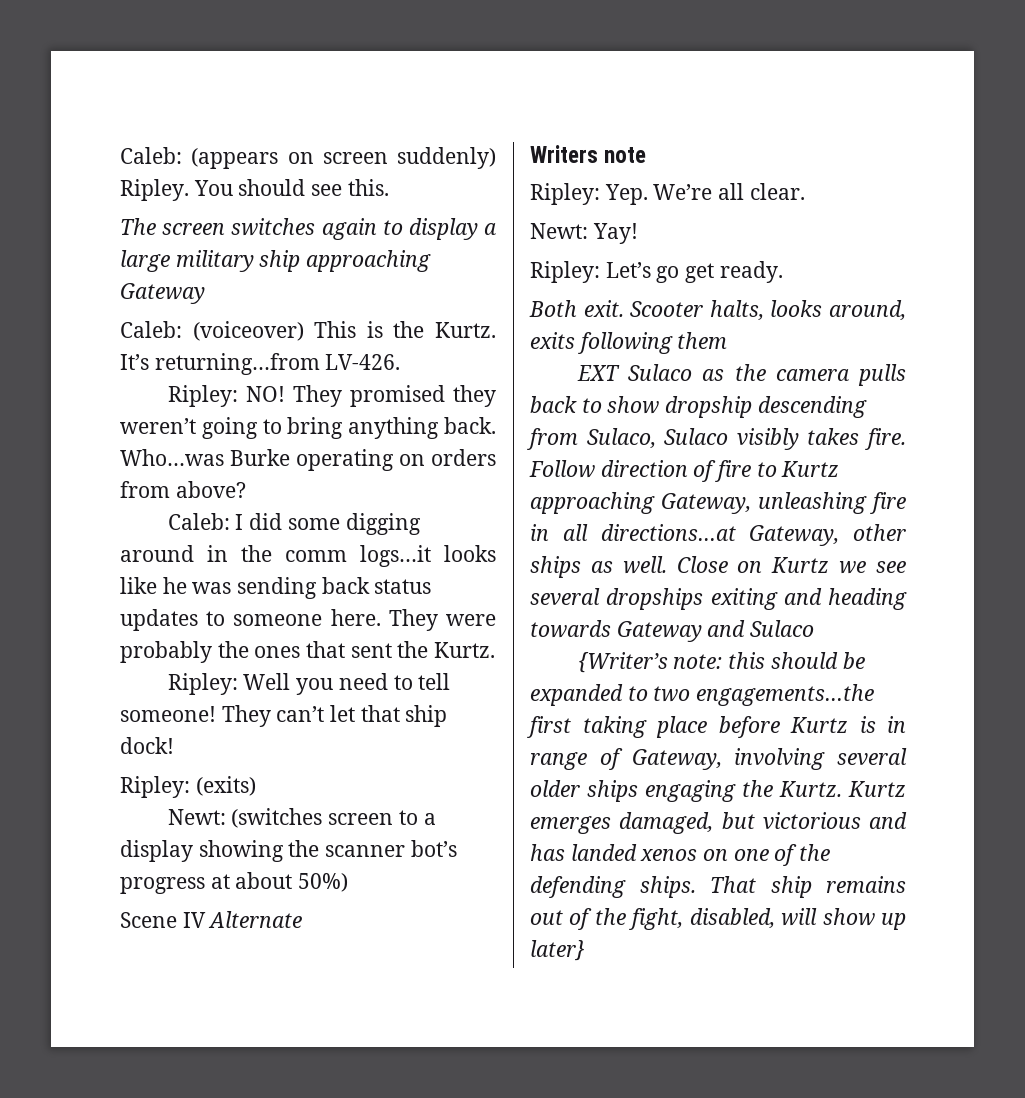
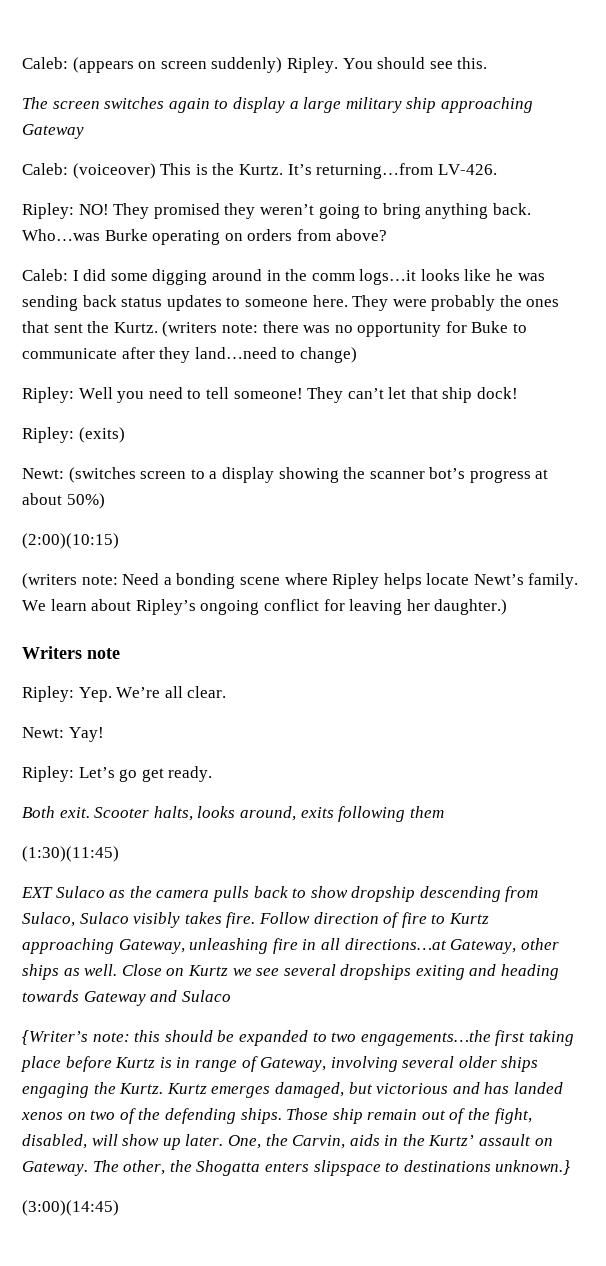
+ (writers note: there was no opportunity for Buke to communicate after they land…need to change)
- Scene IV Alternate
+ (2:00)(10:15)
+ (writers note: Need a bonding scene where Ripley helps locate Newt’s family. We learn about Ripley’s ongoing conflict for leaving her daughter.)
+ (1:30)(11:45)
- Kurtz emerges damaged, but victorious and has landed xenos on one of the defending ships.
+ Kurtz emerges damaged, but victorious and has landed xenos on two of the defending ships.
- That ship remains out of the fight, disabled, will show up later}
+ Those ship remain out of the fight, disabled, will show up later. One, the Carvin, aids in the Kurtz’ assault on Gateway. The other, the Shogatta enters slipspace to destinations unknown.}
+ (3:00)(14:45)

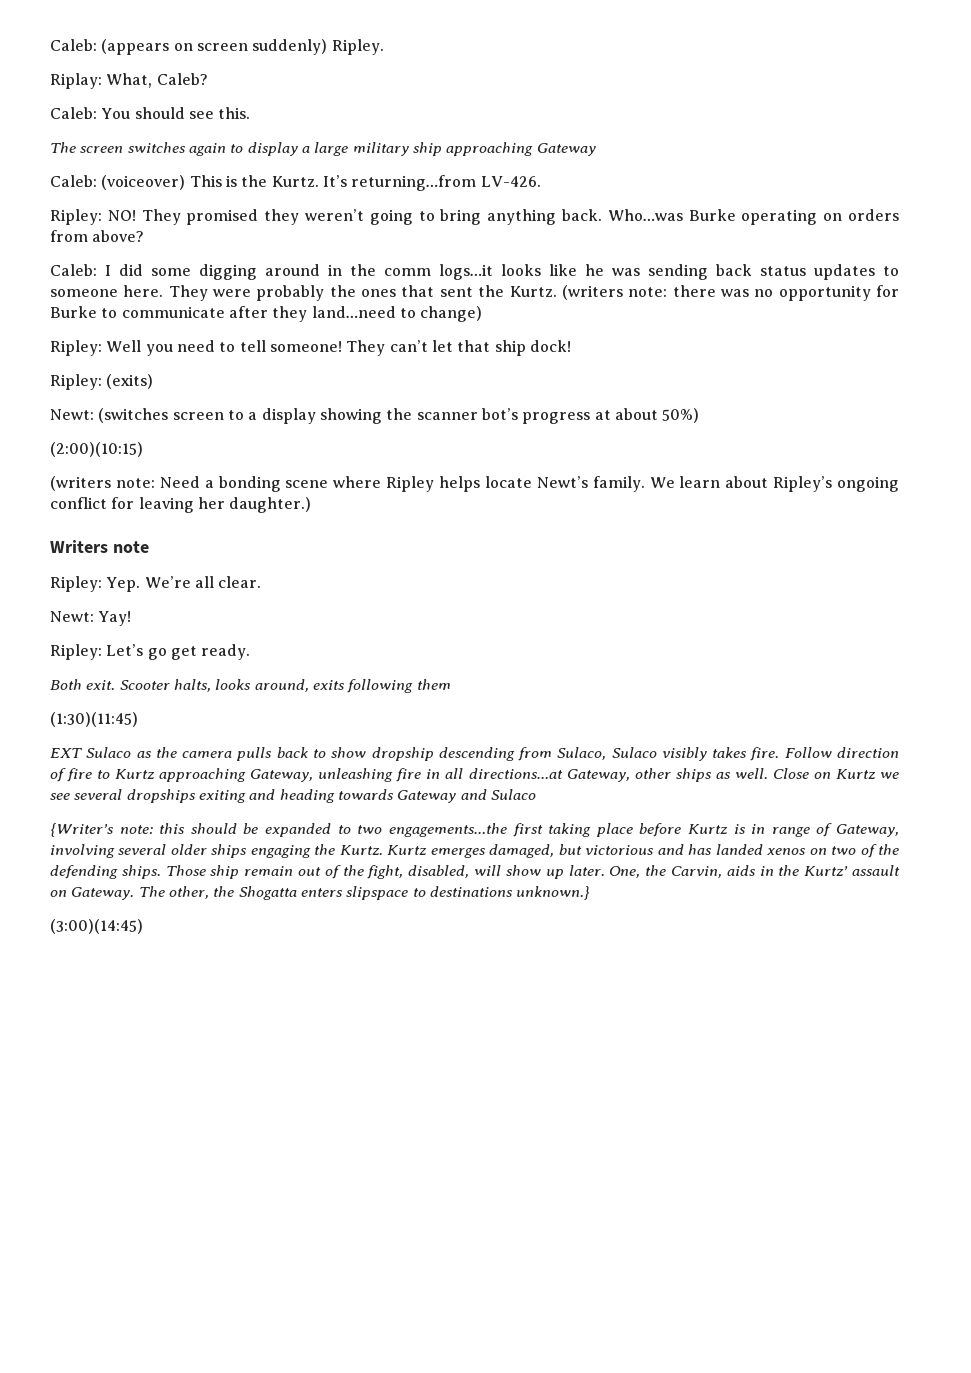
- Caleb: (appears on screen suddenly) Ripley. You should see this.
+ Caleb: (appears on screen suddenly) Ripley.
+ Riplay: What, Caleb?
+ Caleb: You should see this.
- (writers note: there was no opportunity for Buke to communicate after they land…need to change)
+ (writers note: there was no opportunity for Burke to communicate after they land…need to change)

